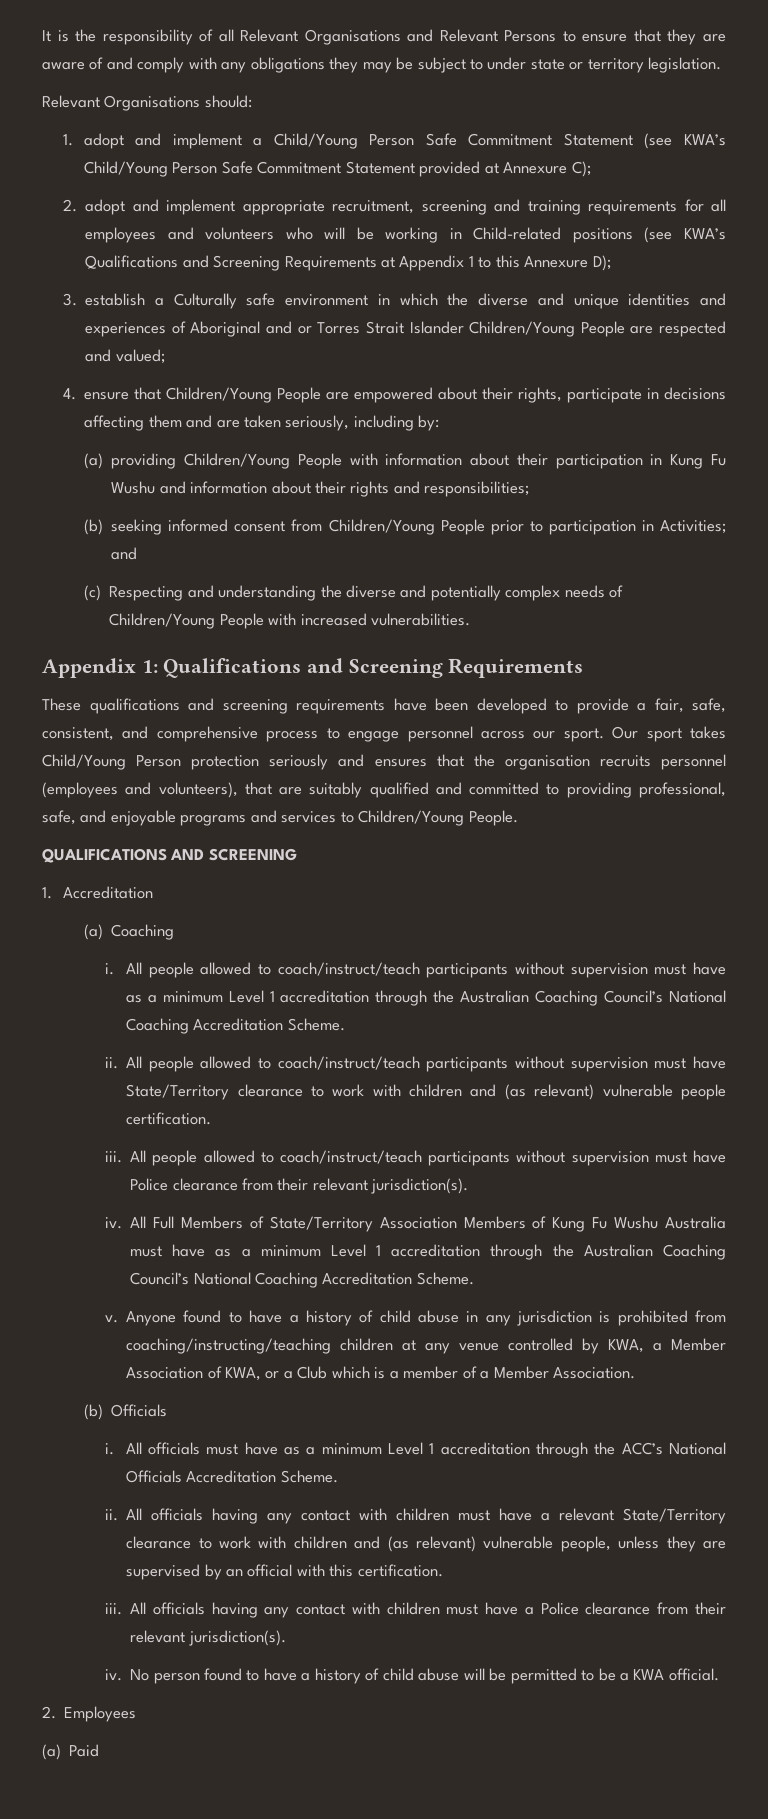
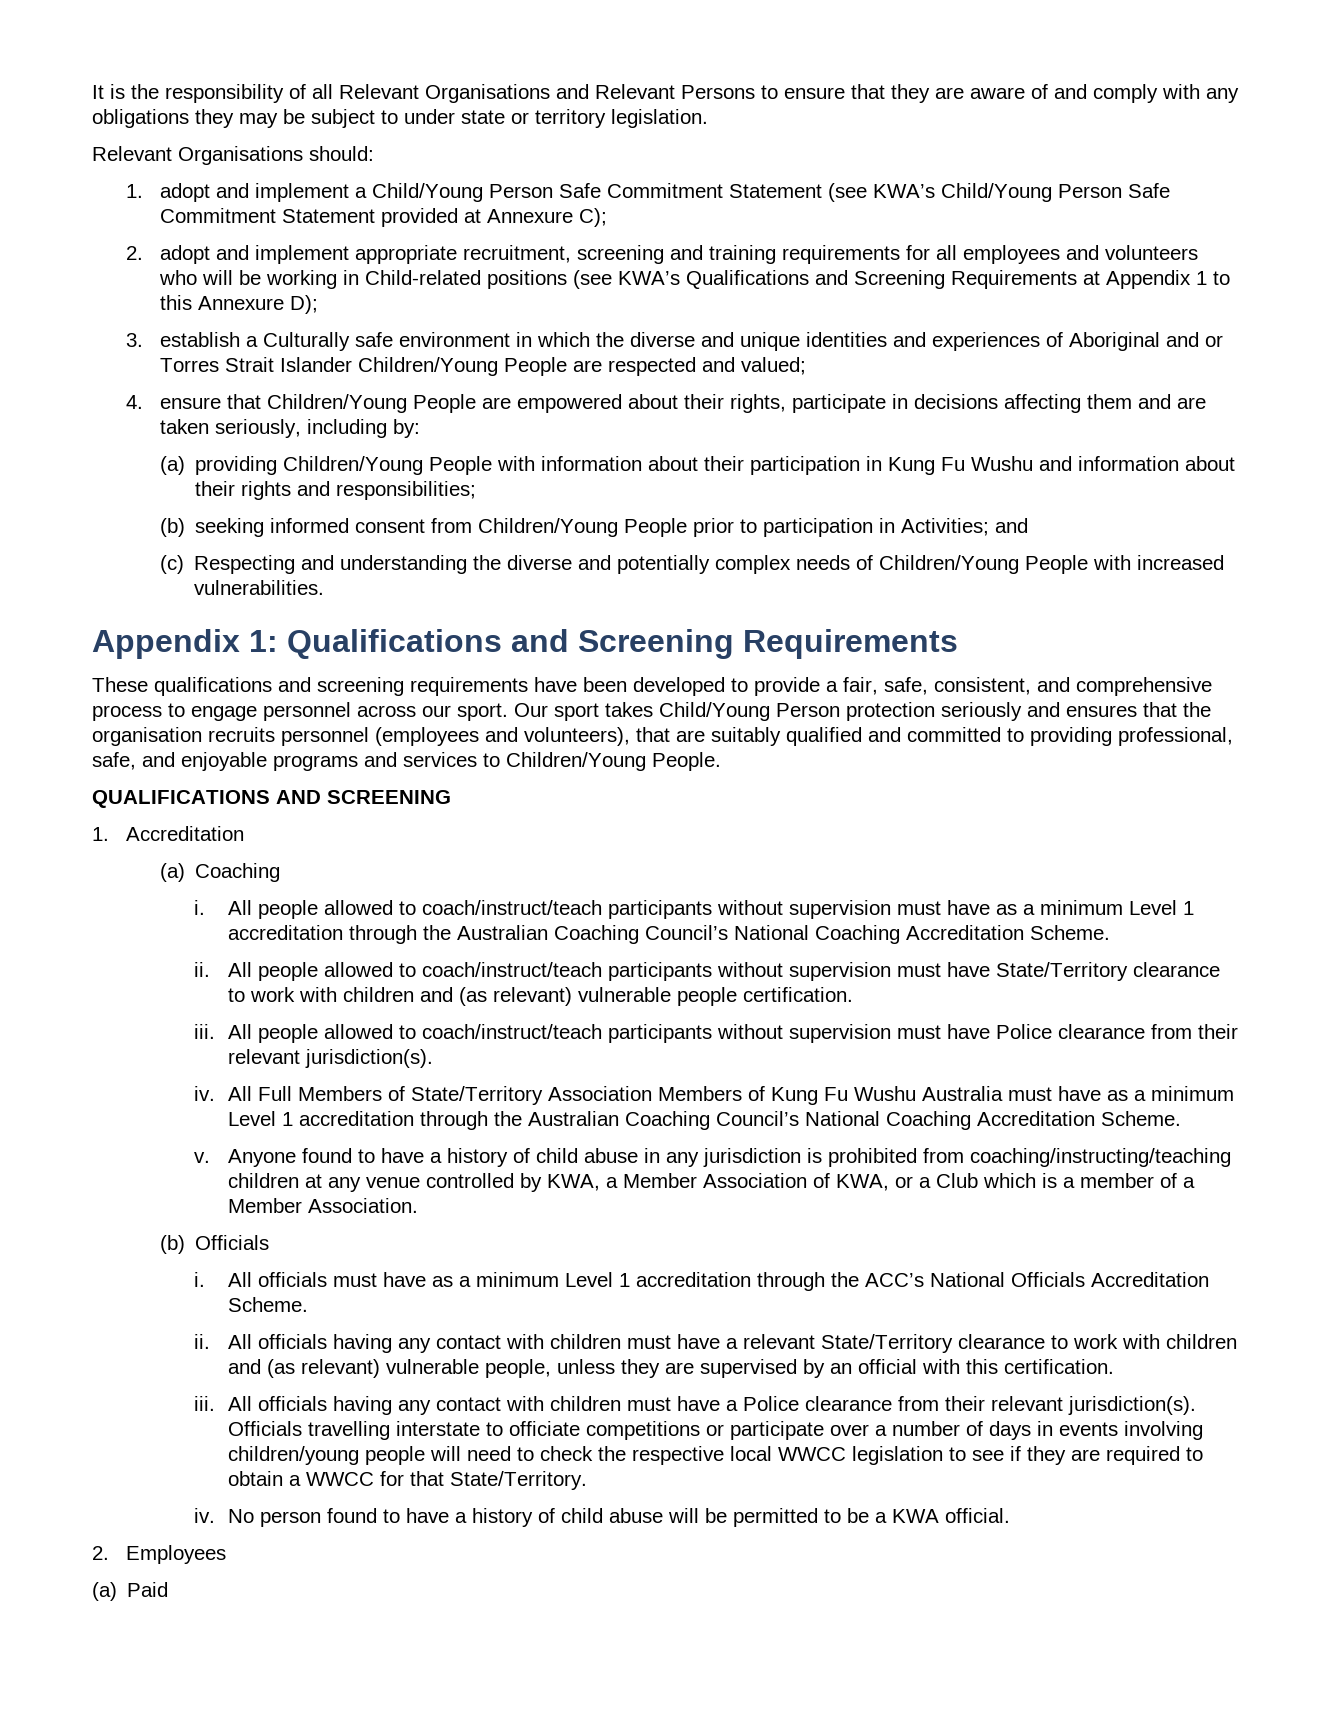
+ Officials travelling interstate to officiate competitions or participate over a number of days in events involving children/young people will need to check the respective local WWCC legislation to see if they are required to obtain a WWCC for that State/Territory.

